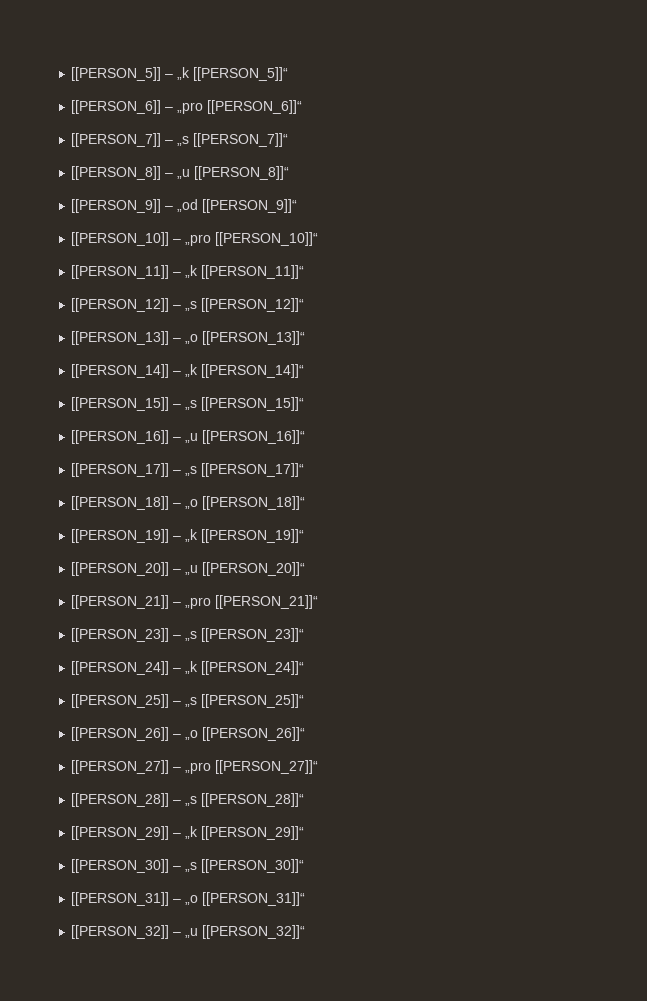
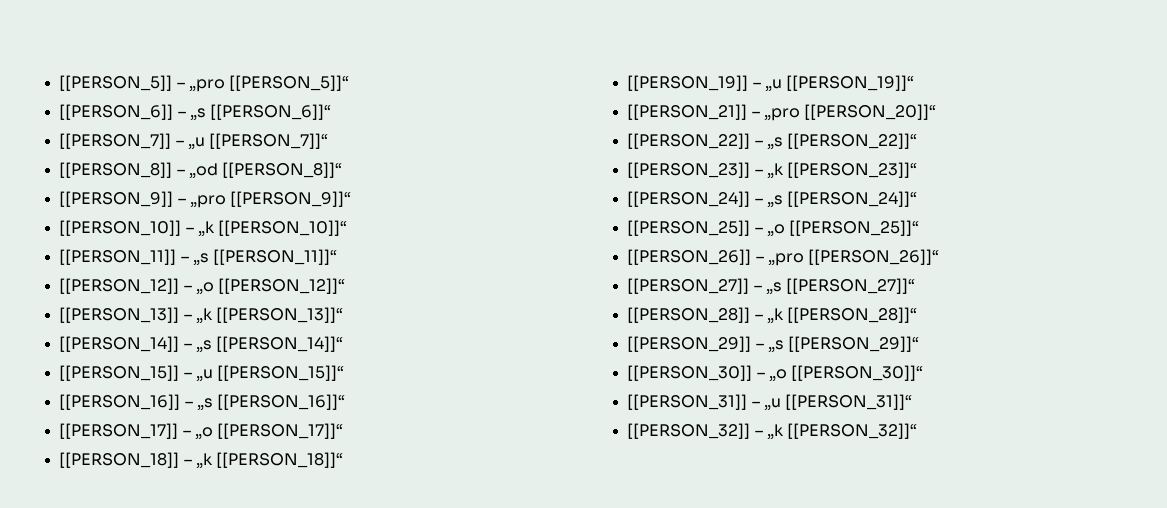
- [[PERSON_5]] – „k [[PERSON_5]]“
+ [[PERSON_5]] – „pro [[PERSON_5]]“
- [[PERSON_6]] – „pro [[PERSON_6]]“
+ [[PERSON_6]] – „s [[PERSON_6]]“
- [[PERSON_7]] – „s [[PERSON_7]]“
+ [[PERSON_7]] – „u [[PERSON_7]]“
- [[PERSON_8]] – „u [[PERSON_8]]“
+ [[PERSON_8]] – „od [[PERSON_8]]“
- [[PERSON_9]] – „od [[PERSON_9]]“
+ [[PERSON_9]] – „pro [[PERSON_9]]“
- [[PERSON_10]] – „pro [[PERSON_10]]“
+ [[PERSON_10]] – „k [[PERSON_10]]“
- [[PERSON_11]] – „k [[PERSON_11]]“
+ [[PERSON_11]] – „s [[PERSON_11]]“
- [[PERSON_12]] – „s [[PERSON_12]]“
+ [[PERSON_12]] – „o [[PERSON_12]]“
- [[PERSON_13]] – „o [[PERSON_13]]“
+ [[PERSON_13]] – „k [[PERSON_13]]“
- [[PERSON_14]] – „k [[PERSON_14]]“
+ [[PERSON_14]] – „s [[PERSON_14]]“
- [[PERSON_15]] – „s [[PERSON_15]]“
+ [[PERSON_15]] – „u [[PERSON_15]]“
- [[PERSON_16]] – „u [[PERSON_16]]“
+ [[PERSON_16]] – „s [[PERSON_16]]“
- [[PERSON_17]] – „s [[PERSON_17]]“
+ [[PERSON_17]] – „o [[PERSON_17]]“
- [[PERSON_18]] – „o [[PERSON_18]]“
+ [[PERSON_18]] – „k [[PERSON_18]]“
- [[PERSON_19]] – „k [[PERSON_19]]“
+ [[PERSON_19]] – „u [[PERSON_19]]“
- [[PERSON_20]] – „u [[PERSON_20]]“
- [[PERSON_21]] – „pro [[PERSON_21]]“
+ [[PERSON_21]] – „pro [[PERSON_20]]“
+ [[PERSON_22]] – „s [[PERSON_22]]“
- [[PERSON_23]] – „s [[PERSON_23]]“
+ [[PERSON_23]] – „k [[PERSON_23]]“
- [[PERSON_24]] – „k [[PERSON_24]]“
+ [[PERSON_24]] – „s [[PERSON_24]]“
- [[PERSON_25]] – „s [[PERSON_25]]“
+ [[PERSON_25]] – „o [[PERSON_25]]“
- [[PERSON_26]] – „o [[PERSON_26]]“
+ [[PERSON_26]] – „pro [[PERSON_26]]“
- [[PERSON_27]] – „pro [[PERSON_27]]“
+ [[PERSON_27]] – „s [[PERSON_27]]“
- [[PERSON_28]] – „s [[PERSON_28]]“
+ [[PERSON_28]] – „k [[PERSON_28]]“
- [[PERSON_29]] – „k [[PERSON_29]]“
+ [[PERSON_29]] – „s [[PERSON_29]]“
- [[PERSON_30]] – „s [[PERSON_30]]“
+ [[PERSON_30]] – „o [[PERSON_30]]“
- [[PERSON_31]] – „o [[PERSON_31]]“
+ [[PERSON_31]] – „u [[PERSON_31]]“
- [[PERSON_32]] – „u [[PERSON_32]]“
+ [[PERSON_32]] – „k [[PERSON_32]]“

